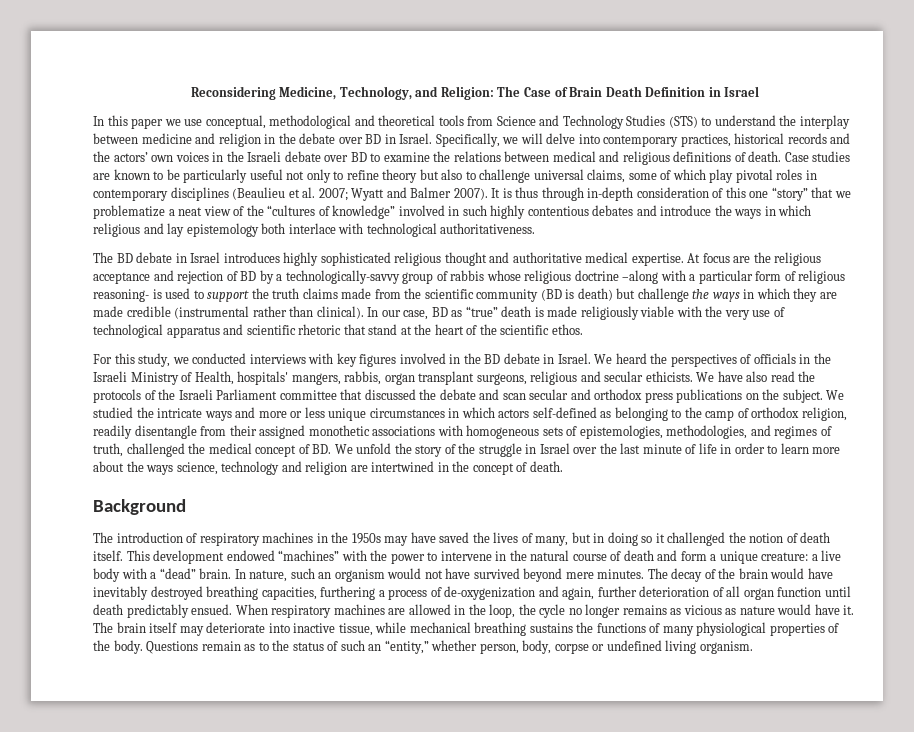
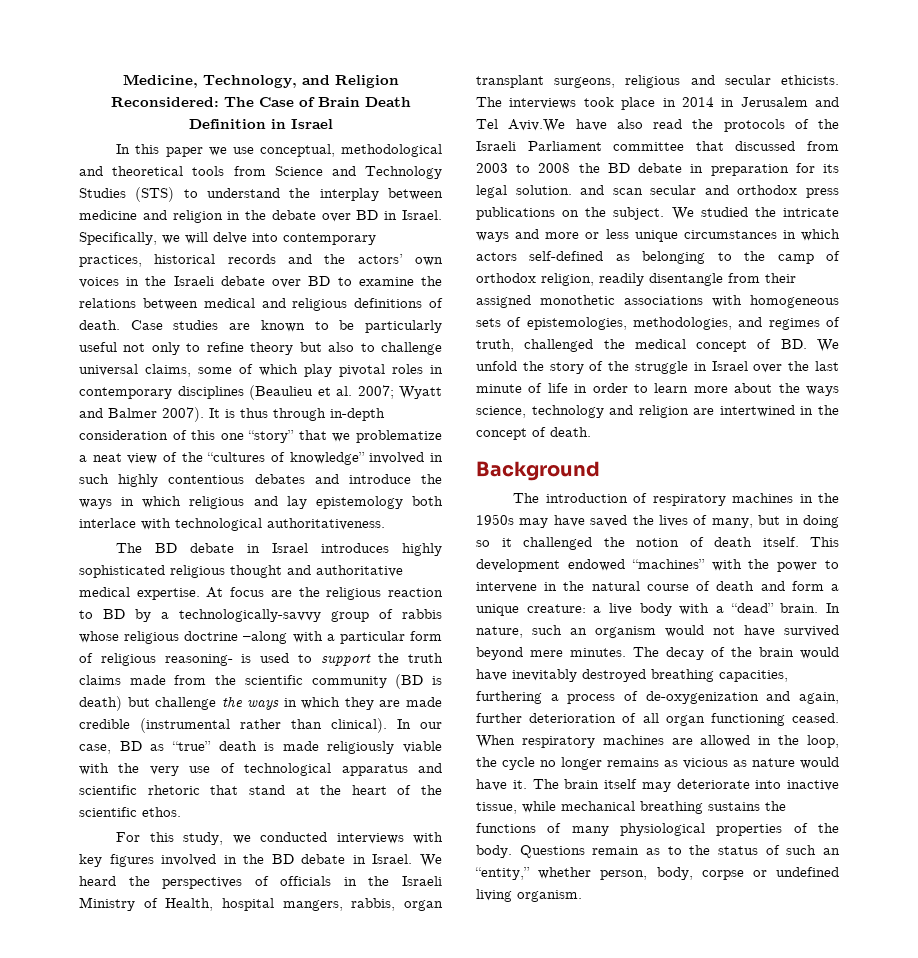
- Reconsidering Medicine, Technology, and Religion: The Case of Brain Death Definition in Israel
+ Medicine, Technology, and Religion Reconsidered: The Case of Brain Death Definition in Israel
- At focus are the religious acceptance and rejection of BD by a technologically-savvy group of rabbis whose religious doctrine –along with a particular form of religious reasoning- is used to support the truth claims made from the scientific community (BD is death) but challenge the ways in which they are made credible (instrumental rather than clinical).
+ At focus are the religious reaction to BD by a technologically-savvy group of rabbis whose religious doctrine –along with a particular form of religious reasoning- is used to support the truth claims made from the scientific community (BD is death) but challenge the ways in which they are made credible (instrumental rather than clinical).
- We heard the perspectives of officials in the Israeli Ministry of Health, hospitals' mangers, rabbis, organ transplant surgeons, religious and secular ethicists.
+ We heard the perspectives of officials in the Israeli Ministry of Health, hospital mangers, rabbis, organ transplant surgeons, religious and secular ethicists.
- We have also read the protocols of the Israeli Parliament committee that discussed the debate and scan secular and orthodox press publications on the subject.
+ The interviews took place in 2014 in Jerusalem and Tel Aviv.We have also read the protocols of the Israeli Parliament committee that discussed from 2003 to 2008 the BD debate in preparation for its legal solution. and scan secular and orthodox press publications on the subject.
- The decay of the brain would have inevitably destroyed breathing capacities, furthering a process of de-oxygenization and again, further deterioration of all organ function until death predictably ensued.
+ The decay of the brain would have inevitably destroyed breathing capacities, furthering a process of de-oxygenization and again, further deterioration of all organ functioning ceased.

